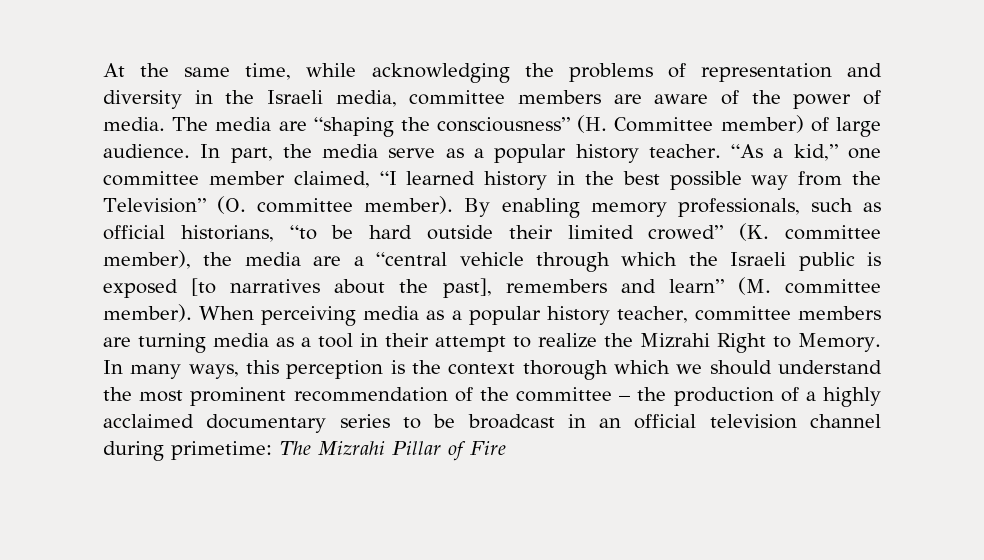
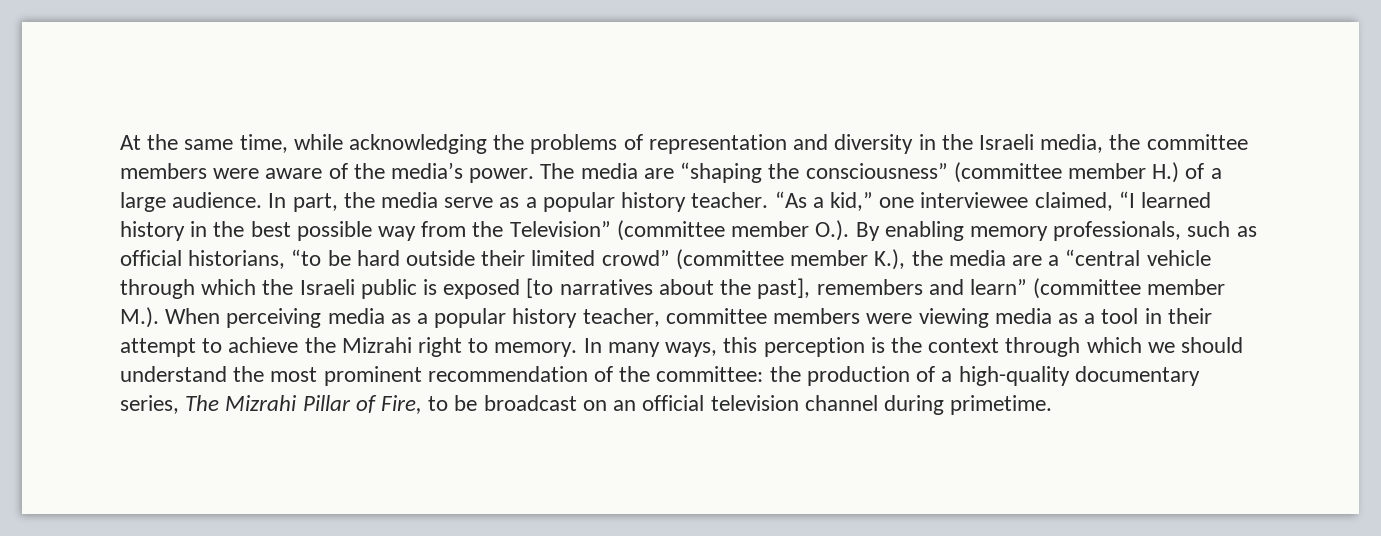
- At the same time, while acknowledging the problems of representation and diversity in the Israeli media, committee members are aware of the power of media.
+ At the same time, while acknowledging the problems of representation and diversity in the Israeli media, the committee members were aware of the media’s power.
- The media are “shaping the consciousness” (H. Committee member) of large audience.
+ The media are “shaping the consciousness” (committee member H.) of a large audience.
- “As a kid,” one committee member claimed, “I learned history in the best possible way from the Television” (O. committee member). By enabling memory professionals, such as official historians, “to be hard outside their limited crowed” (K. committee member), the media are a “central vehicle through which the Israeli public is exposed [to narratives about the past], remembers and learn” (M. committee member). When perceiving media as a popular history teacher, committee members are turning media as a tool in their attempt to realize the Mizrahi Right to Memory.
+ “As a kid,” one interviewee claimed, “I learned history in the best possible way from the Television” (committee member O.). By enabling memory professionals, such as official historians, “to be hard outside their limited crowd” (committee member K.), the media are a “central vehicle through which the Israeli public is exposed [to narratives about the past], remembers and learn” (committee member M.). When perceiving media as a popular history teacher, committee members were viewing media as a tool in their attempt to achieve the Mizrahi right to memory.
- In many ways, this perception is the context thorough which we should understand the most prominent recommendation of the committee – the production of a highly acclaimed documentary series to be broadcast in an official television channel during primetime: The Mizrahi Pillar of Fire
+ In many ways, this perception is the context through which we should understand the most prominent recommendation of the committee: the production of a high-quality documentary series, The Mizrahi Pillar of Fire, to be broadcast on an official television channel during primetime.

